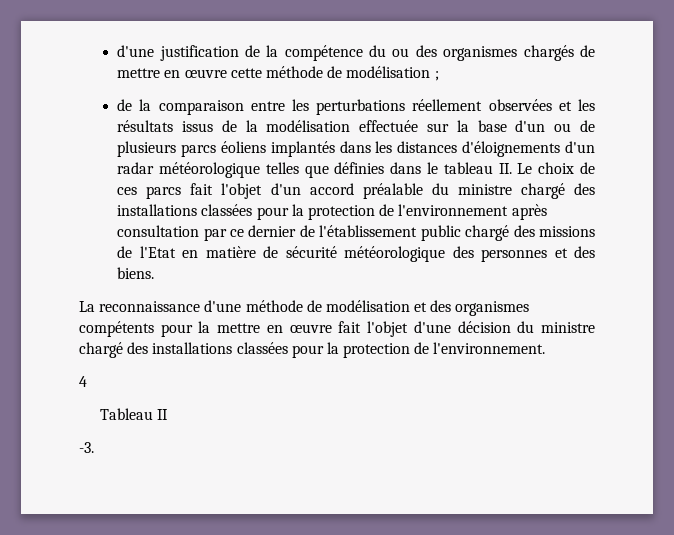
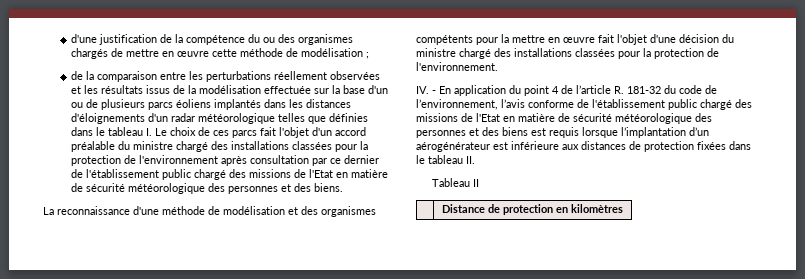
- de la comparaison entre les perturbations réellement observées et les résultats issus de la modélisation effectuée sur la base d'un ou de plusieurs parcs éoliens implantés dans les distances d'éloignements d'un radar météorologique telles que définies dans le tableau II. Le choix de ces parcs fait l'objet d'un accord préalable du ministre chargé des installations classées pour la protection de l'environnement après consultation par ce dernier de l'établissement public chargé des missions de l'Etat en matière de sécurité météorologique des personnes et des biens.
+ de la comparaison entre les perturbations réellement observées et les résultats issus de la modélisation effectuée sur la base d'un ou de plusieurs parcs éoliens implantés dans les distances d'éloignements d'un radar météorologique telles que définies dans le tableau I. Le choix de ces parcs fait l'objet d'un accord préalable du ministre chargé des installations classées pour la protection de l'environnement après consultation par ce dernier de l'établissement public chargé des missions de l'Etat en matière de sécurité météorologique des personnes et des biens.
- 4
+ IV. - En application du point 4 de l’article R. 181-32 du code de l’environnement, l’avis conforme de l'établissement public chargé des missions de l'Etat en matière de sécurité météorologique des personnes et des biens est requis lorsque l’implantation d’un aérogénérateur est inférieure aux distances de protection fixées dans le tableau II.
  Tableau II
- -3.
+ | Distance de protection en kilomètres

